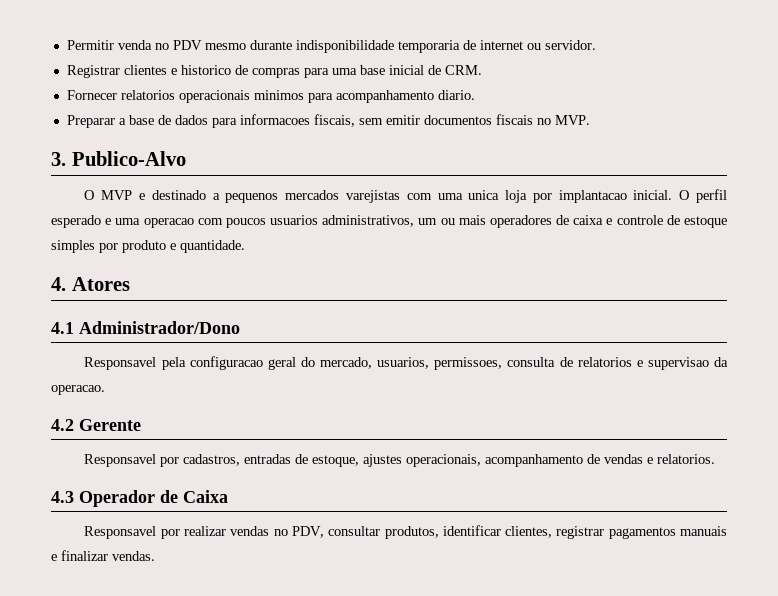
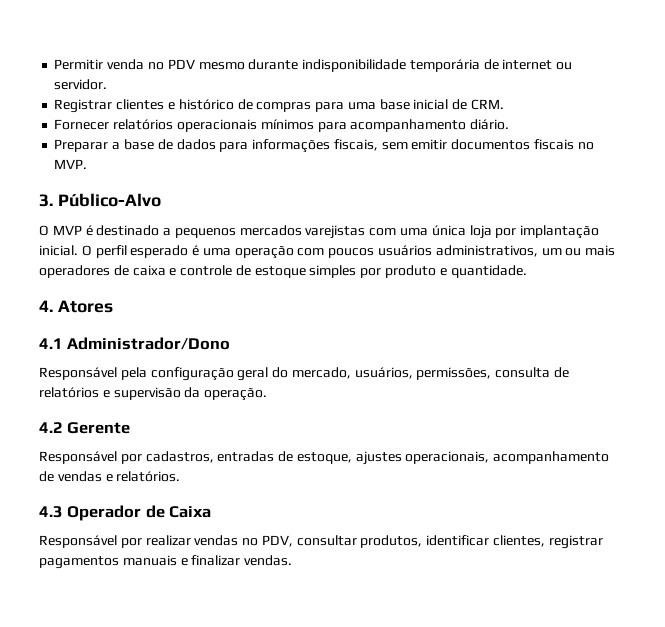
- Permitir venda no PDV mesmo durante indisponibilidade temporaria de internet ou servidor.
+ Permitir venda no PDV mesmo durante indisponibilidade temporária de internet ou servidor.
- Registrar clientes e historico de compras para uma base inicial de CRM.
+ Registrar clientes e histórico de compras para uma base inicial de CRM.
- Fornecer relatorios operacionais minimos para acompanhamento diario.
+ Fornecer relatórios operacionais mínimos para acompanhamento diário.
- Preparar a base de dados para informacoes fiscais, sem emitir documentos fiscais no MVP.
+ Preparar a base de dados para informações fiscais, sem emitir documentos fiscais no MVP.
- 3. Publico-Alvo
+ 3. Público-Alvo
- O MVP e destinado a pequenos mercados varejistas com uma unica loja por implantacao inicial.
+ O MVP é destinado a pequenos mercados varejistas com uma única loja por implantação inicial.
- O perfil esperado e uma operacao com poucos usuarios administrativos, um ou mais operadores de caixa e controle de estoque simples por produto e quantidade.
+ O perfil esperado é uma operação com poucos usuários administrativos, um ou mais operadores de caixa e controle de estoque simples por produto e quantidade.
- Responsavel pela configuracao geral do mercado, usuarios, permissoes, consulta de relatorios e supervisao da operacao.
+ Responsável pela configuração geral do mercado, usuários, permissões, consulta de relatórios e supervisão da operação.
- Responsavel por cadastros, entradas de estoque, ajustes operacionais, acompanhamento de vendas e relatorios.
+ Responsável por cadastros, entradas de estoque, ajustes operacionais, acompanhamento de vendas e relatórios.
- Responsavel por realizar vendas no PDV, consultar produtos, identificar clientes, registrar pagamentos manuais e finalizar vendas.
+ Responsável por realizar vendas no PDV, consultar produtos, identificar clientes, registrar pagamentos manuais e finalizar vendas.

